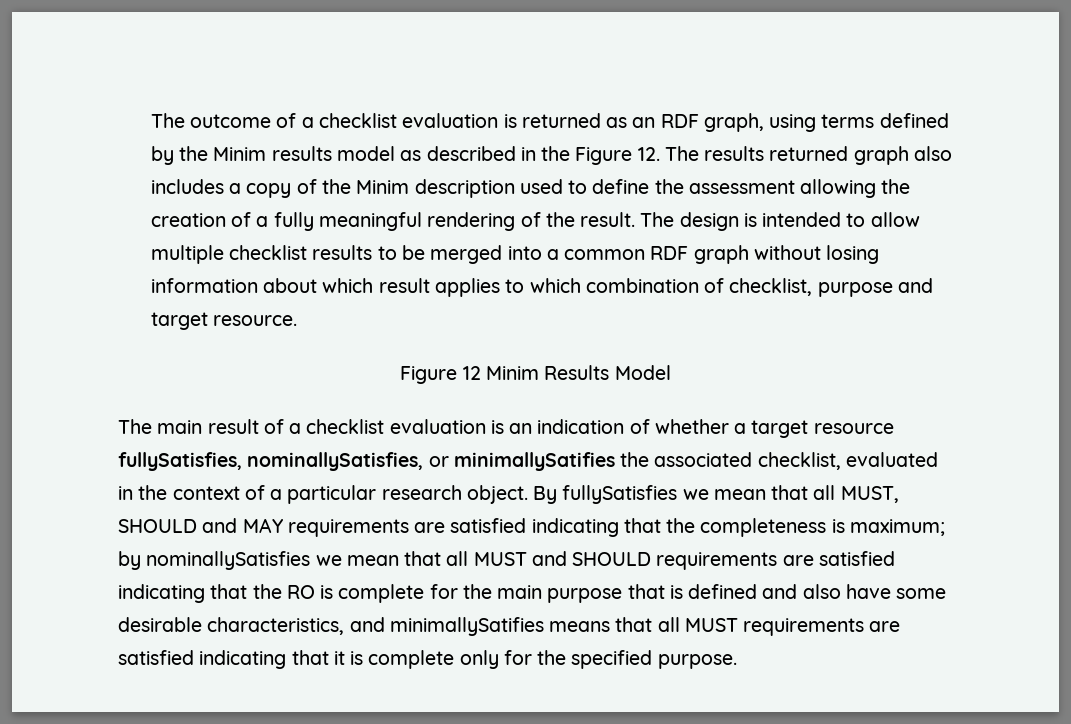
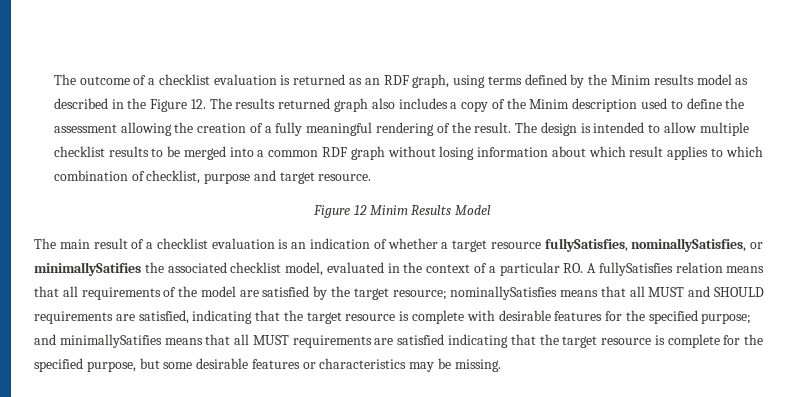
- The main result of a checklist evaluation is an indication of whether a target resource fullySatisfies, nominallySatisfies, or minimallySatifies the associated checklist, evaluated in the context of a particular research object. By fullySatisfies we mean that all MUST, SHOULD and MAY requirements are satisfied indicating that the completeness is maximum; by nominallySatisfies we mean that all MUST and SHOULD requirements are satisfied indicating that the RO is complete for the main purpose that is defined and also have some desirable characteristics, and minimallySatifies means that all MUST requirements are satisfied indicating that it is complete only for the specified purpose.
+ The main result of a checklist evaluation is an indication of whether a target resource fullySatisfies, nominallySatisfies, or minimallySatifies the associated checklist model, evaluated in the context of a particular RO. A fullySatisfies relation means that all requirements of the model are satisfied by the target resource; nominallySatisfies means that all MUST and SHOULD requirements are satisfied, indicating that the target resource is complete with desirable features for the specified purpose; and minimallySatifies means that all MUST requirements are satisfied indicating that the target resource is complete for the specified purpose, but some desirable features or characteristics may be missing.

